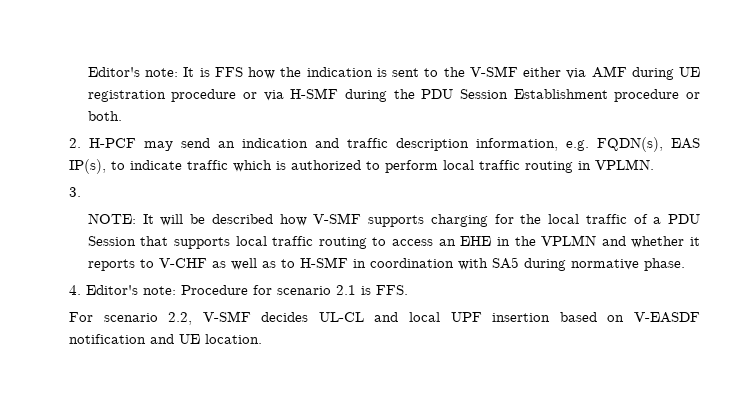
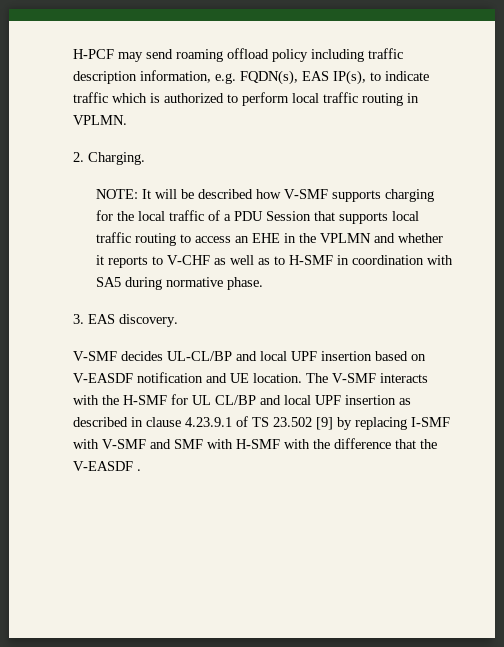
- Editor's note: It is FFS how the indication is sent to the V-SMF either via AMF during UE registration procedure or via H-SMF during the PDU Session Establishment procedure or both.
- 2. H-PCF may send an indication and traffic description information, e.g. FQDN(s), EAS IP(s), to indicate traffic which is authorized to perform local traffic routing in VPLMN.
+ H-PCF may send roaming offload policy including traffic description information, e.g. FQDN(s), EAS IP(s), to indicate traffic which is authorized to perform local traffic routing in VPLMN.
- 3.
+ 2. Charging.
- 4. Editor's note: Procedure for scenario 2.1 is FFS.
- For scenario 2.2, V-SMF decides UL-CL and local UPF insertion based on V-EASDF notification and UE location.
+ 3. EAS discovery.
+ V-SMF decides UL-CL/BP and local UPF insertion based on V-EASDF notification and UE location.
+ The V-SMF interacts with the H-SMF for UL CL/BP and local UPF insertion as described in clause 4.23.9.1 of TS 23.502 [9] by replacing I-SMF with V-SMF and SMF with H-SMF with the difference that the V-EASDF .

